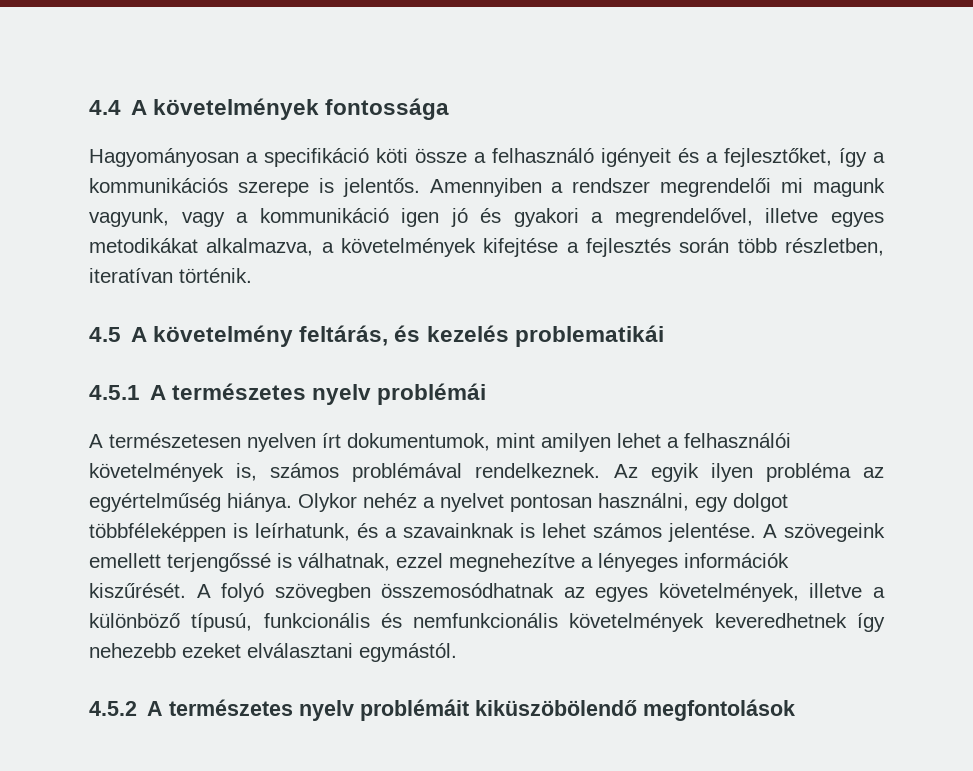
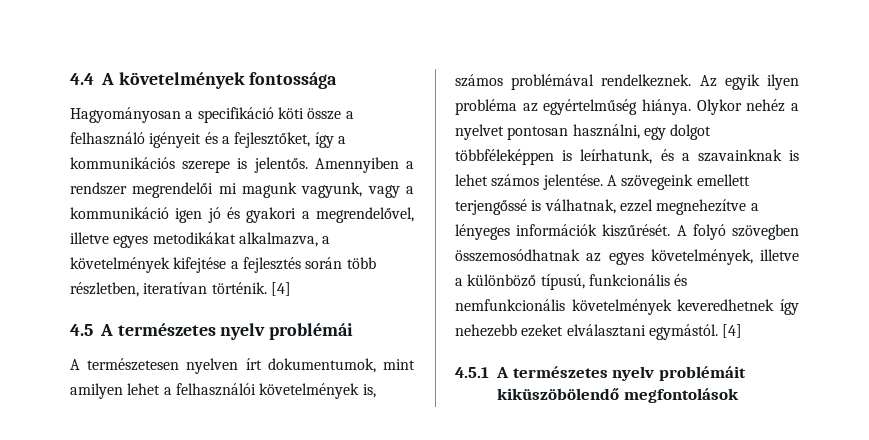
- Amennyiben a rendszer megrendelői mi magunk vagyunk, vagy a kommunikáció igen jó és gyakori a megrendelővel, illetve egyes metodikákat alkalmazva, a követelmények kifejtése a fejlesztés során több részletben, iteratívan történik.
- 4.5 A követelmény feltárás, és kezelés problematikái
- 4.5.1 A természetes nyelv problémái
+ Amennyiben a rendszer megrendelői mi magunk vagyunk, vagy a kommunikáció igen jó és gyakori a megrendelővel, illetve egyes metodikákat alkalmazva, a követelmények kifejtése a fejlesztés során több részletben, iteratívan történik. [4]
+ 4.5 A természetes nyelv problémái
- A folyó szövegben összemosódhatnak az egyes követelmények, illetve a különböző típusú, funkcionális és nemfunkcionális követelmények keveredhetnek így nehezebb ezeket elválasztani egymástól.
- 4.5.2 A természetes nyelv problémáit kiküszöbölendő megfontolások
+ A folyó szövegben összemosódhatnak az egyes követelmények, illetve a különböző típusú, funkcionális és nemfunkcionális követelmények keveredhetnek így nehezebb ezeket elválasztani egymástól. [4]
+ 4.5.1 A természetes nyelv problémáit kiküszöbölendő megfontolások

